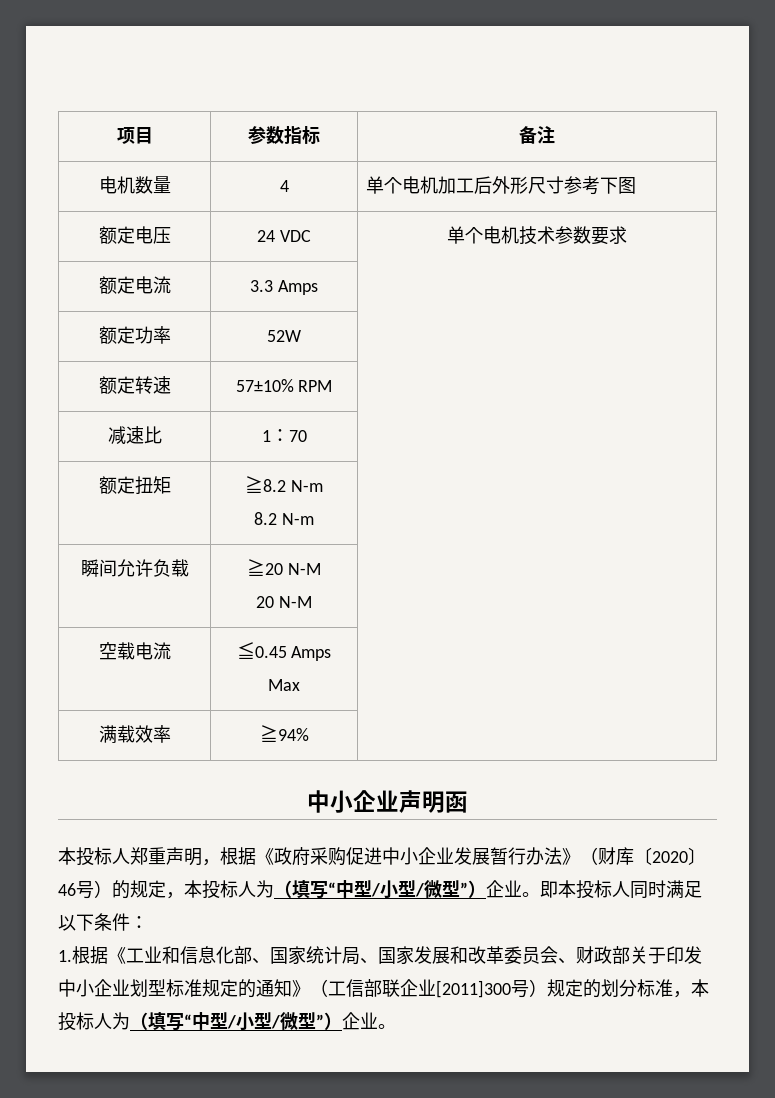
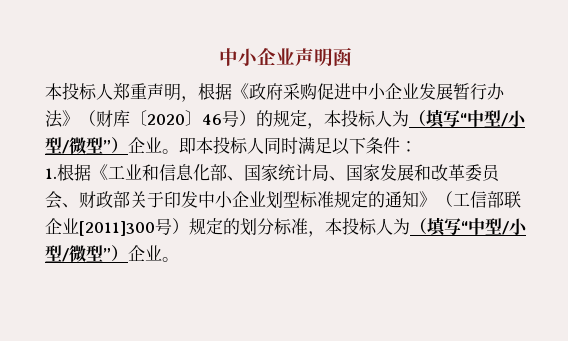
- 项目 | 参数指标 | 备注
- 电机数量 | 4 | 单个电机加工后外形尺寸参考下图
- 额定电压 | 24 VDC | 单个电机技术参数要求
- 额定电流 | 3.3 Amps |
- 额定功率 | 52W |
- 额定转速 | 57±10% RPM |
- 减速比 | 1：70 |
- 额定扭矩 | ≧8.2 N-m
- 8.2 N-m |
- 瞬间允许负载 | ≧20 N-M
- 20 N-M |
- 空载电流 | ≦0.45 Amps Max |
- 满载效率 | ≧94% |

